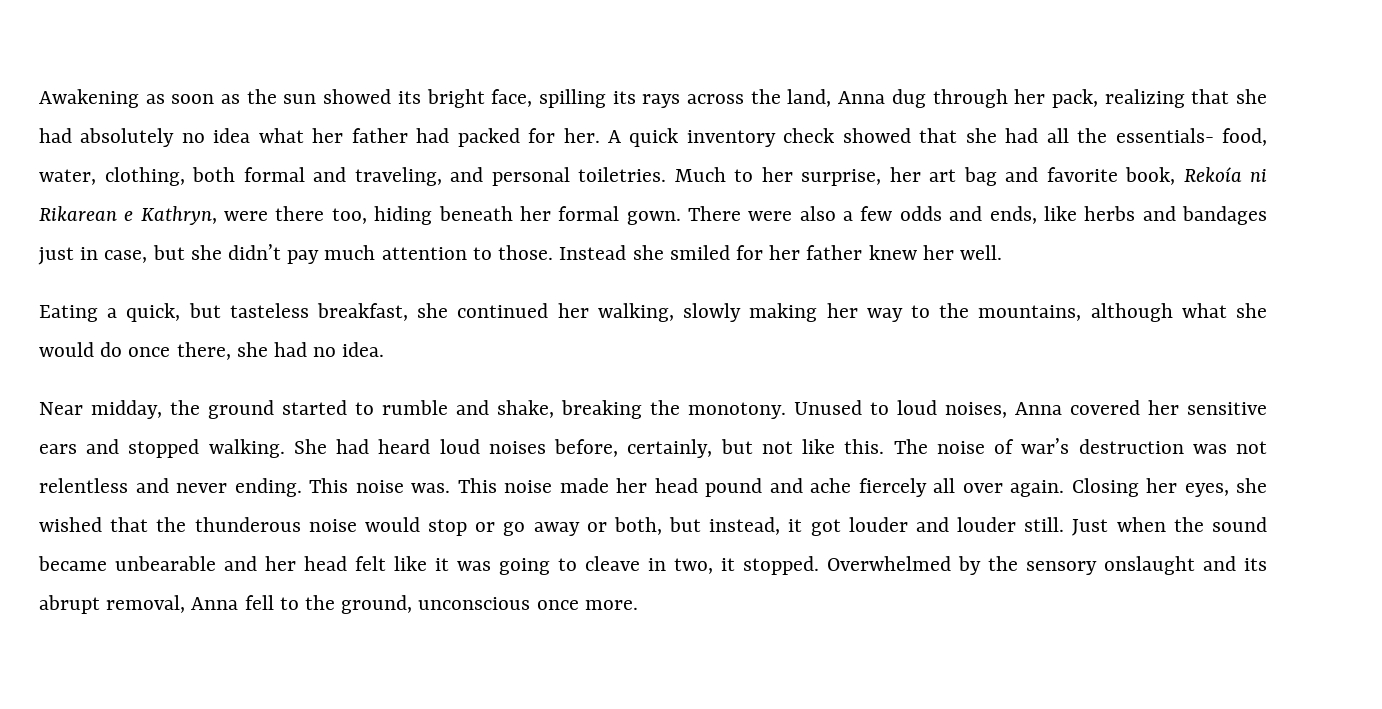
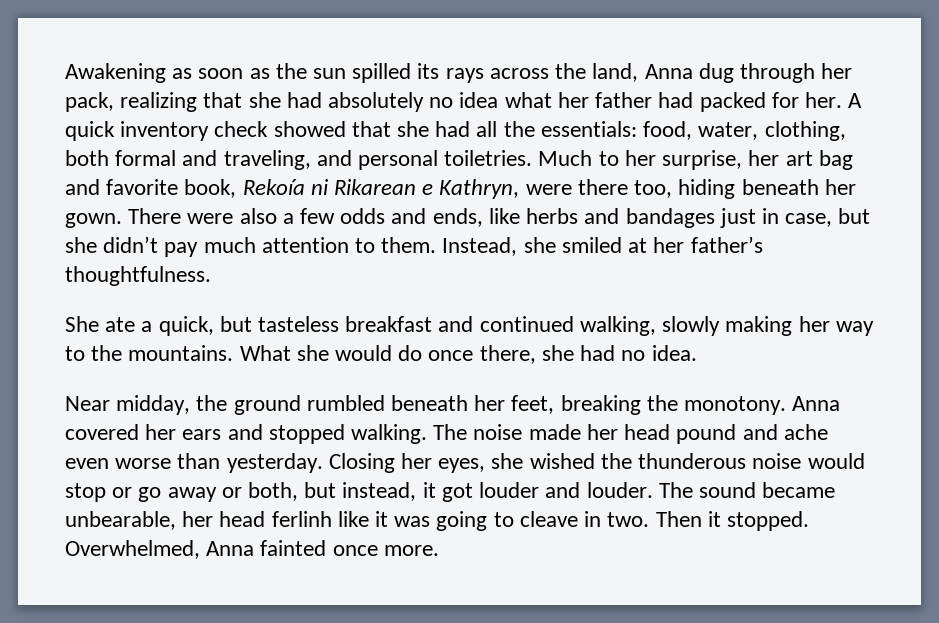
- Awakening as soon as the sun showed its bright face, spilling its rays across the land, Anna dug through her pack, realizing that she had absolutely no idea what her father had packed for her.
+ Awakening as soon as the sun spilled its rays across the land, Anna dug through her pack, realizing that she had absolutely no idea what her father had packed for her.
- A quick inventory check showed that she had all the essentials- food, water, clothing, both formal and traveling, and personal toiletries.
+ A quick inventory check showed that she had all the essentials: food, water, clothing, both formal and traveling, and personal toiletries.
- Much to her surprise, her art bag and favorite book, Rekoía ni Rikarean e Kathryn, were there too, hiding beneath her formal gown.
+ Much to her surprise, her art bag and favorite book, Rekoía ni Rikarean e Kathryn, were there too, hiding beneath her gown.
- There were also a few odds and ends, like herbs and bandages just in case, but she didn’t pay much attention to those. Instead she smiled for her father knew her well.
- Eating a quick, but tasteless breakfast, she continued her walking, slowly making her way to the mountains, although what she would do once there, she had no idea.
+ There were also a few odds and ends, like herbs and bandages just in case, but she didn’t pay much attention to them. Instead, she smiled at her father’s thoughtfulness.
+ She ate a quick, but tasteless breakfast and continued walking, slowly making her way to the mountains. What she would do once there, she had no idea.
- Near midday, the ground started to rumble and shake, breaking the monotony. Unused to loud noises, Anna covered her sensitive ears and stopped walking.
+ Near midday, the ground rumbled beneath her feet, breaking the monotony. Anna covered her ears and stopped walking.
- She had heard loud noises before, certainly, but not like this. The noise of war’s destruction was not relentless and never ending. This noise was. This noise made her head pound and ache fiercely all over again.
+ The noise made her head pound and ache even worse than yesterday.
- Closing her eyes, she wished that the thunderous noise would stop or go away or both, but instead, it got louder and louder still. Just when the sound became unbearable and her head felt like it was going to cleave in two, it stopped. Overwhelmed by the sensory onslaught and its abrupt removal, Anna fell to the ground, unconscious once more.
+ Closing her eyes, she wished the thunderous noise would stop or go away or both, but instead, it got louder and louder. The sound became unbearable, her head ferlinh like it was going to cleave in two. Then it stopped. Overwhelmed, Anna fainted once more.

